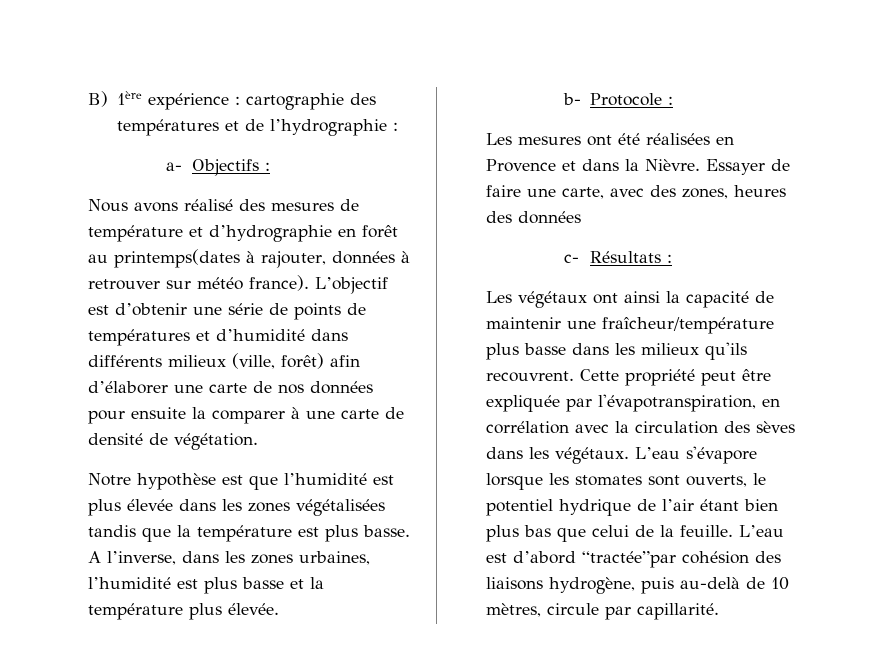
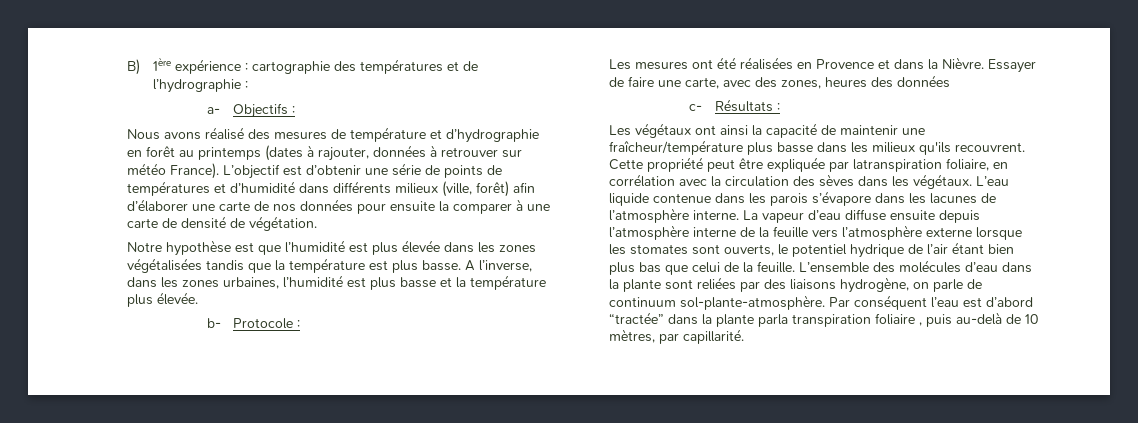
- Nous avons réalisé des mesures de température et d’hydrographie en forêt au printemps(dates à rajouter, données à retrouver sur météo france).
+ Nous avons réalisé des mesures de température et d’hydrographie en forêt au printemps (dates à rajouter, données à retrouver sur météo France).
- Cette propriété peut être expliquée par l'évapotranspiration, en corrélation avec la circulation des sèves dans les végétaux.
+ Cette propriété peut être expliquée par latranspiration foliaire, en corrélation avec la circulation des sèves dans les végétaux.
- L’eau s'évapore lorsque les stomates sont ouverts, le potentiel hydrique de l’air étant bien plus bas que celui de la feuille.
+ L’eau liquide contenue dans les parois s’évapore dans les lacunes de l’atmosphère interne. La vapeur d’eau diffuse ensuite depuis l’atmosphère interne de la feuille vers l’atmosphère externe lorsque les stomates sont ouverts, le potentiel hydrique de l’air étant bien plus bas que celui de la feuille.
- L’eau est d’abord “tractée”par cohésion des liaisons hydrogène, puis au-delà de 10 mètres, circule par capillarité.
+ L’ensemble des molécules d’eau dans la plante sont reliées par des liaisons hydrogène, on parle de continuum sol-plante-atmosphère. Par conséquent l’eau est d’abord “tractée” dans la plante parla transpiration foliaire , puis au-delà de 10 mètres, par capillarité.

